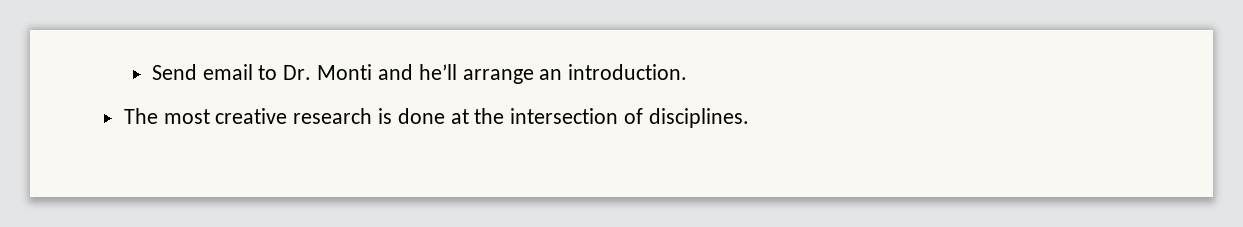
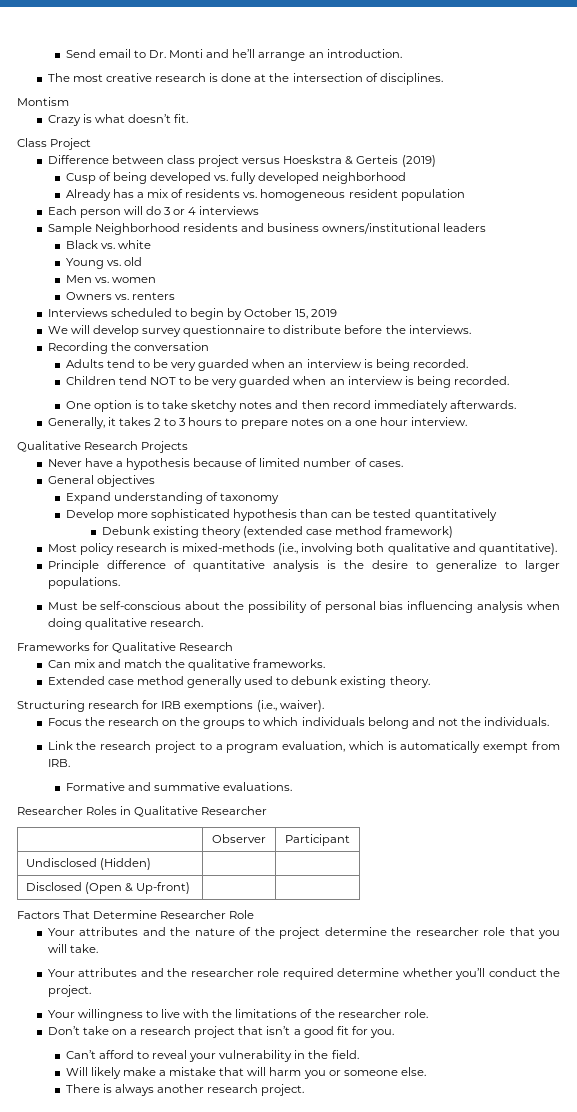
+ Montism
+ Crazy is what doesn’t fit.
+ Class Project
+ Difference between class project versus Hoeskstra & Gerteis (2019)
+ Cusp of being developed vs. fully developed neighborhood
+ Already has a mix of residents vs. homogeneous resident population
+ Each person will do 3 or 4 interviews
+ Sample Neighborhood residents and business owners/institutional leaders
+ Black vs. white
+ Young vs. old
+ Men vs. women
+ Owners vs. renters
+ Interviews scheduled to begin by October 15, 2019
+ We will develop survey questionnaire to distribute before the interviews.
+ Recording the conversation
+ Adults tend to be very guarded when an interview is being recorded.
+ Children tend NOT to be very guarded when an interview is being recorded.
+ One option is to take sketchy notes and then record immediately afterwards.
+ Generally, it takes 2 to 3 hours to prepare notes on a one hour interview.
+ Qualitative Research Projects
+ Never have a hypothesis because of limited number of cases.
+ General objectives
+ Expand understanding of taxonomy
+ Develop more sophisticated hypothesis than can be tested quantitatively
+ Debunk existing theory (extended case method framework)
+ Most policy research is mixed-methods (i.e., involving both qualitative and quantitative).
+ Principle difference of quantitative analysis is the desire to generalize to larger populations.
+ Must be self-conscious about the possibility of personal bias influencing analysis when doing qualitative research.
+ Frameworks for Qualitative Research
+ Can mix and match the qualitative frameworks.
+ Extended case method generally used to debunk existing theory.
+ Structuring research for IRB exemptions (i.e., waiver).
+ Focus the research on the groups to which individuals belong and not the individuals.
+ Link the research project to a program evaluation, which is automatically exempt from IRB.
+ Formative and summative evaluations.
+ Researcher Roles in Qualitative Researcher
+ | Observer | Participant
+ Undisclosed (Hidden) | |
+ Disclosed (Open & Up-front) | |
+ Factors That Determine Researcher Role
+ Your attributes and the nature of the project determine the researcher role that you will take.
+ Your attributes and the researcher role required determine whether you’ll conduct the project.
+ Your willingness to live with the limitations of the researcher role.
+ Don’t take on a research project that isn’t a good fit for you.
+ Can’t afford to reveal your vulnerability in the field.
+ Will likely make a mistake that will harm you or someone else.
+ There is always another research project.

